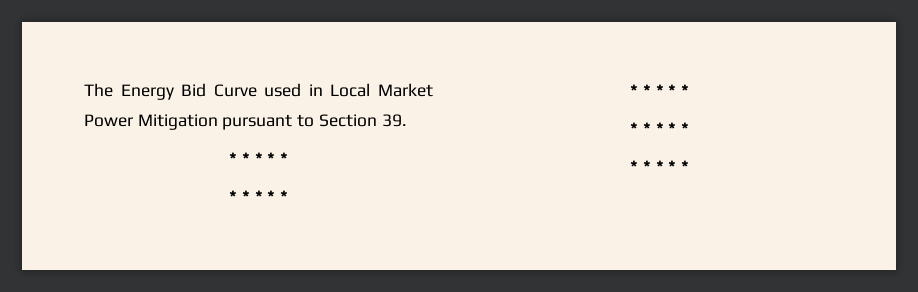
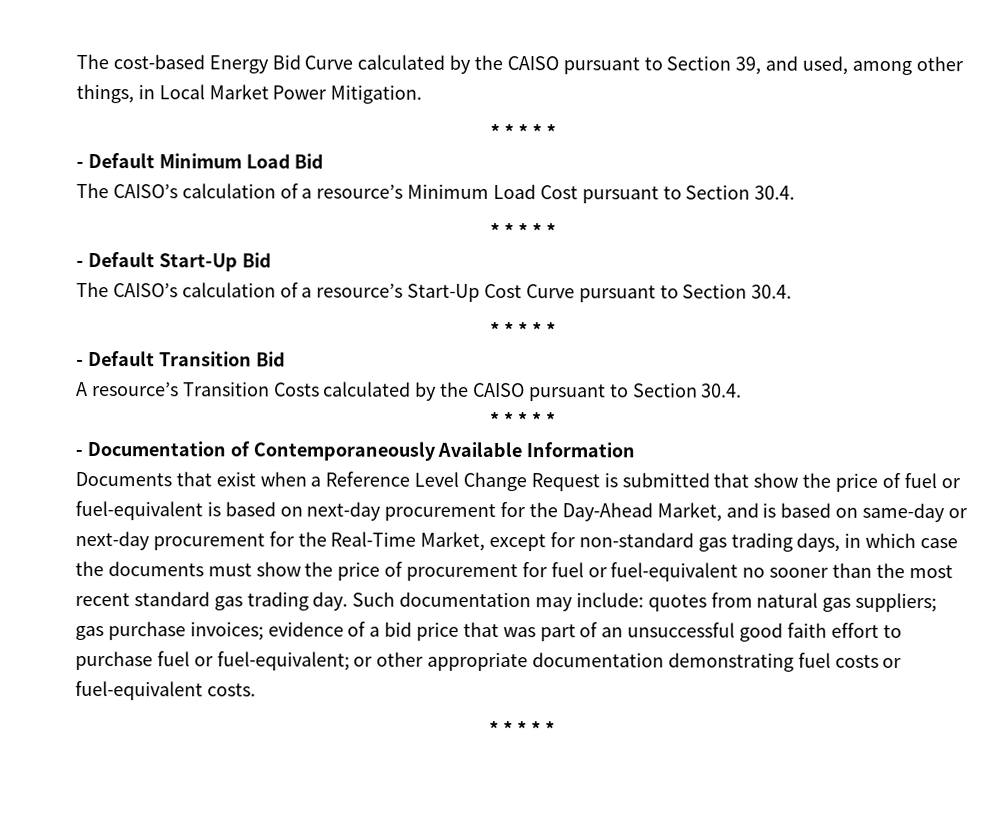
- The Energy Bid Curve used in Local Market Power Mitigation pursuant to Section 39.
+ The cost-based Energy Bid Curve calculated by the CAISO pursuant to Section 39, and used, among other things, in Local Market Power Mitigation.
  * * * * *
+ - Default Minimum Load Bid
+ The CAISO’s calculation of a resource’s Minimum Load Cost pursuant to Section 30.4.
  * * * * *
+ - Default Start-Up Bid
+ The CAISO’s calculation of a resource’s Start-Up Cost Curve pursuant to Section 30.4.
  * * * * *
+ - Default Transition Bid
+ A resource’s Transition Costs calculated by the CAISO pursuant to Section 30.4.
  * * * * *
+ - Documentation of Contemporaneously Available Information
+ Documents that exist when a Reference Level Change Request is submitted that show the price of fuel or fuel-equivalent is based on next-day procurement for the Day-Ahead Market, and is based on same-day or next-day procurement for the Real-Time Market, except for non-standard gas trading days, in which case the documents must show the price of procurement for fuel or fuel-equivalent no sooner than the most recent standard gas trading day. Such documentation may include: quotes from natural gas suppliers; gas purchase invoices; evidence of a bid price that was part of an unsuccessful good faith effort to purchase fuel or fuel-equivalent; or other appropriate documentation demonstrating fuel costs or fuel-equivalent costs.

